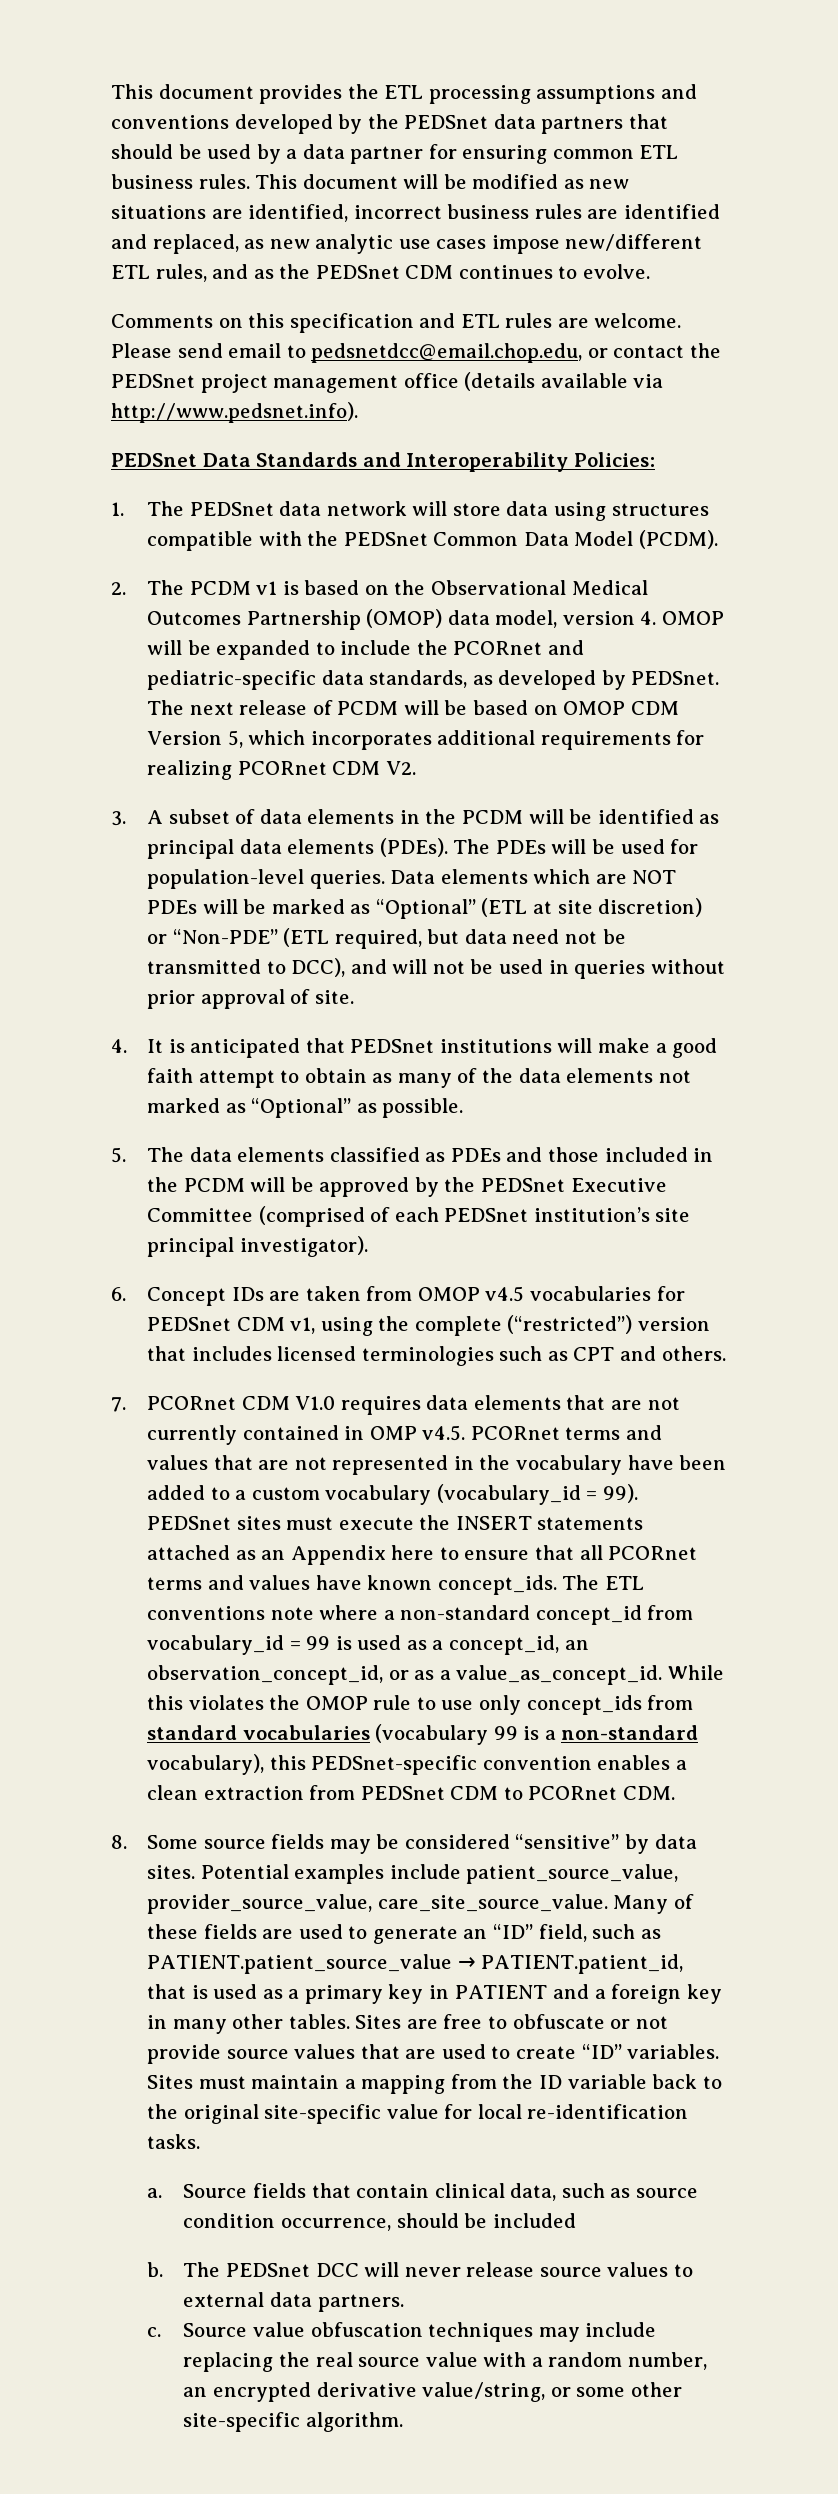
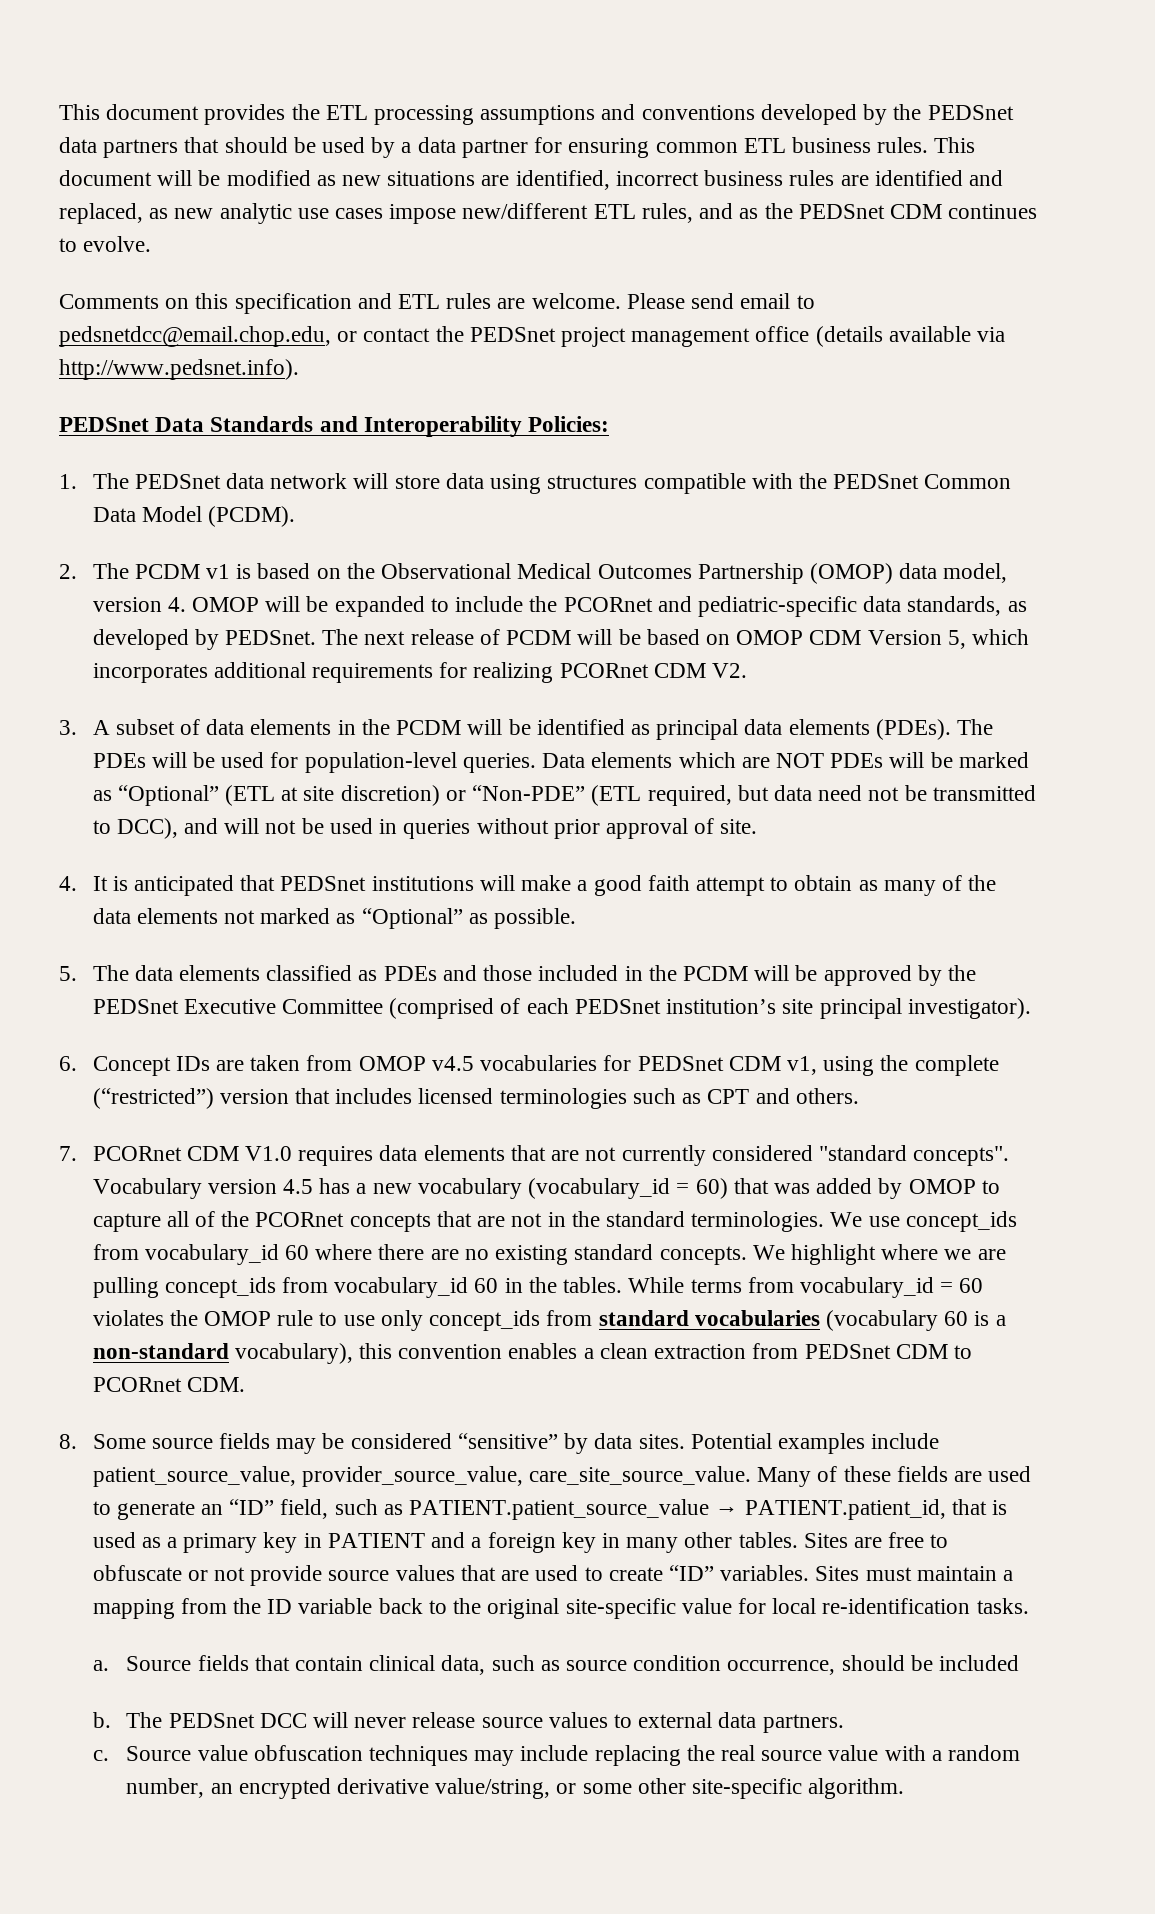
- 7. PCORnet CDM V1.0 requires data elements that are not currently contained in OMP v4.5. PCORnet terms and values that are not represented in the vocabulary have been added to a custom vocabulary (vocabulary_id = 99). PEDSnet sites must execute the INSERT statements attached as an Appendix here to ensure that all PCORnet terms and values have known concept_ids. The ETL conventions note where a non-standard concept_id from vocabulary_id = 99 is used as a concept_id, an observation_concept_id, or as a value_as_concept_id. While this violates the OMOP rule to use only concept_ids from standard vocabularies (vocabulary 99 is a non-standard vocabulary), this PEDSnet-specific convention enables a clean extraction from PEDSnet CDM to PCORnet CDM.
+ 7. PCORnet CDM V1.0 requires data elements that are not currently considered "standard concepts". Vocabulary version 4.5 has a new vocabulary (vocabulary_id = 60) that was added by OMOP to capture all of the PCORnet concepts that are not in the standard terminologies. We use concept_ids from vocabulary_id 60 where there are no existing standard concepts. We highlight where we are pulling concept_ids from vocabulary_id 60 in the tables. While terms from vocabulary_id = 60 violates the OMOP rule to use only concept_ids from standard vocabularies (vocabulary 60 is a non-standard vocabulary), this convention enables a clean extraction from PEDSnet CDM to PCORnet CDM.

